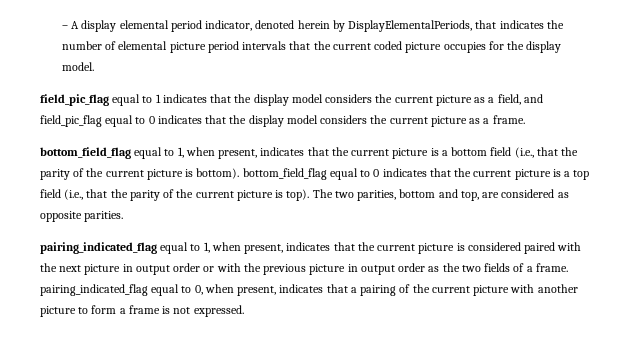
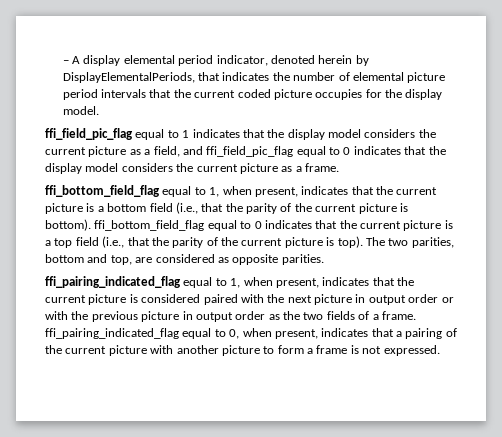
- field_pic_flag equal to 1 indicates that the display model considers the current picture as a field, and field_pic_flag equal to 0 indicates that the display model considers the current picture as a frame.
+ ffi_field_pic_flag equal to 1 indicates that the display model considers the current picture as a field, and ffi_field_pic_flag equal to 0 indicates that the display model considers the current picture as a frame.
- bottom_field_flag equal to 1, when present, indicates that the current picture is a bottom field (i.e., that the parity of the current picture is bottom). bottom_field_flag equal to 0 indicates that the current picture is a top field (i.e., that the parity of the current picture is top).
+ ffi_bottom_field_flag equal to 1, when present, indicates that the current picture is a bottom field (i.e., that the parity of the current picture is bottom). ffi_bottom_field_flag equal to 0 indicates that the current picture is a top field (i.e., that the parity of the current picture is top).
- pairing_indicated_flag equal to 1, when present, indicates that the current picture is considered paired with the next picture in output order or with the previous picture in output order as the two fields of a frame. pairing_indicated_flag equal to 0, when present, indicates that a pairing of the current picture with another picture to form a frame is not expressed.
+ ffi_pairing_indicated_flag equal to 1, when present, indicates that the current picture is considered paired with the next picture in output order or with the previous picture in output order as the two fields of a frame. ffi_pairing_indicated_flag equal to 0, when present, indicates that a pairing of the current picture with another picture to form a frame is not expressed.

